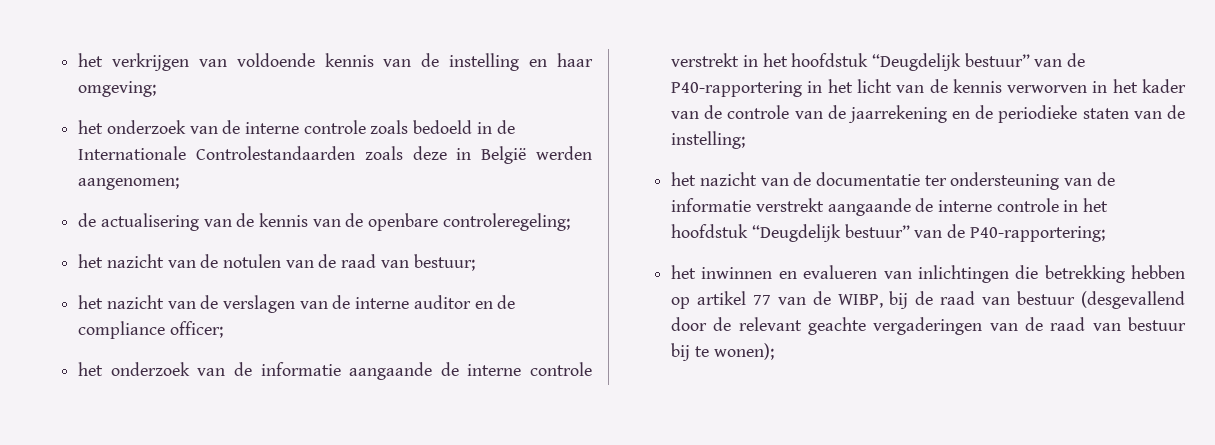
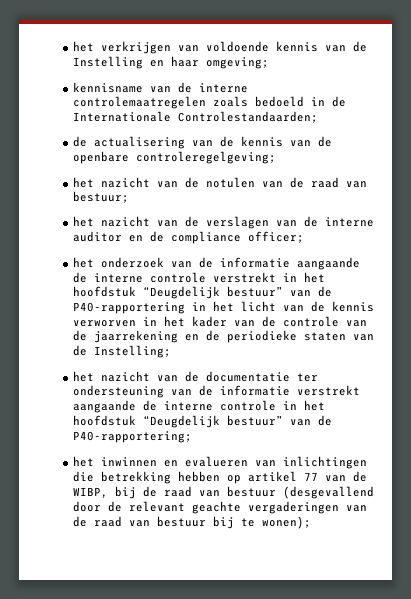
- het verkrijgen van voldoende kennis van de instelling en haar omgeving;
+ het verkrijgen van voldoende kennis van de Instelling en haar omgeving;
- het onderzoek van de interne controle zoals bedoeld in de Internationale Controlestandaarden zoals deze in België werden aangenomen;
+ kennisname van de interne controlemaatregelen zoals bedoeld in de Internationale Controlestandaarden;
- de actualisering van de kennis van de openbare controleregeling;
+ de actualisering van de kennis van de openbare controleregelgeving;
- het onderzoek van de informatie aangaande de interne controle verstrekt in het hoofdstuk “Deugdelijk bestuur” van de P40-rapportering in het licht van de kennis verworven in het kader van de controle van de jaarrekening en de periodieke staten van de instelling;
+ het onderzoek van de informatie aangaande de interne controle verstrekt in het hoofdstuk “Deugdelijk bestuur” van de P40-rapportering in het licht van de kennis verworven in het kader van de controle van de jaarrekening en de periodieke staten van de Instelling;

